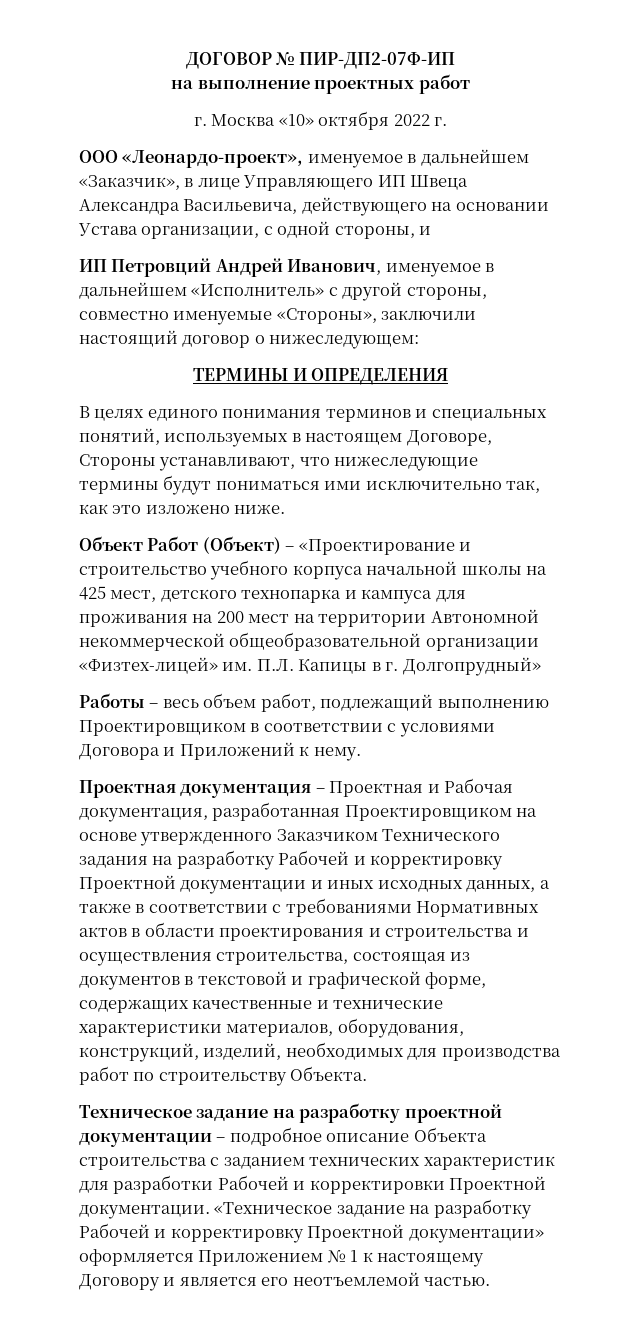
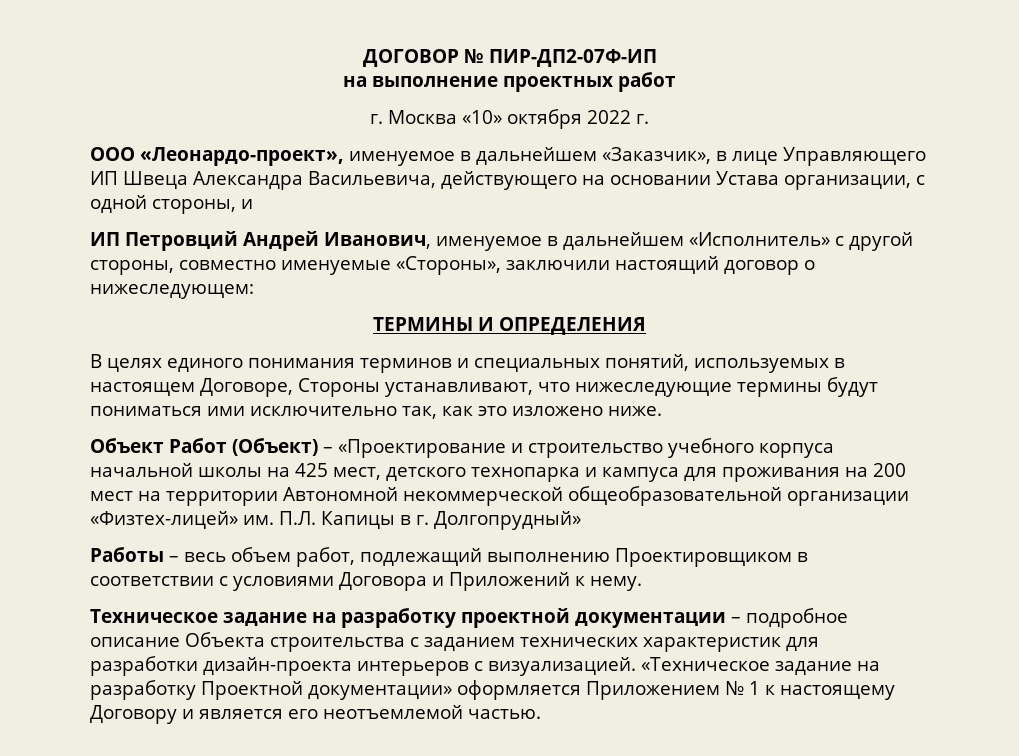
- Проектная документация – Проектная и Рабочая документация, разработанная Проектировщиком на основе утвержденного Заказчиком Технического задания на разработку Рабочей и корректировку Проектной документации и иных исходных данных, а также в соответствии с требованиями Нормативных актов в области проектирования и строительства и осуществления строительства, состоящая из документов в текстовой и графической форме, содержащих качественные и технические характеристики материалов, оборудования, конструкций, изделий, необходимых для производства работ по строительству Объекта.
- Техническое задание на разработку проектной документации – подробное описание Объекта строительства с заданием технических характеристик для разработки Рабочей и корректировки Проектной документации.
+ Техническое задание на разработку проектной документации – подробное описание Объекта строительства с заданием технических характеристик для разработки дизайн-проекта интерьеров с визуализацией.
- «Техническое задание на разработку Рабочей и корректировку Проектной документации» оформляется Приложением № 1 к настоящему Договору и является его неотъемлемой частью.
+ «Техническое задание на разработку Проектной документации» оформляется Приложением № 1 к настоящему Договору и является его неотъемлемой частью.

